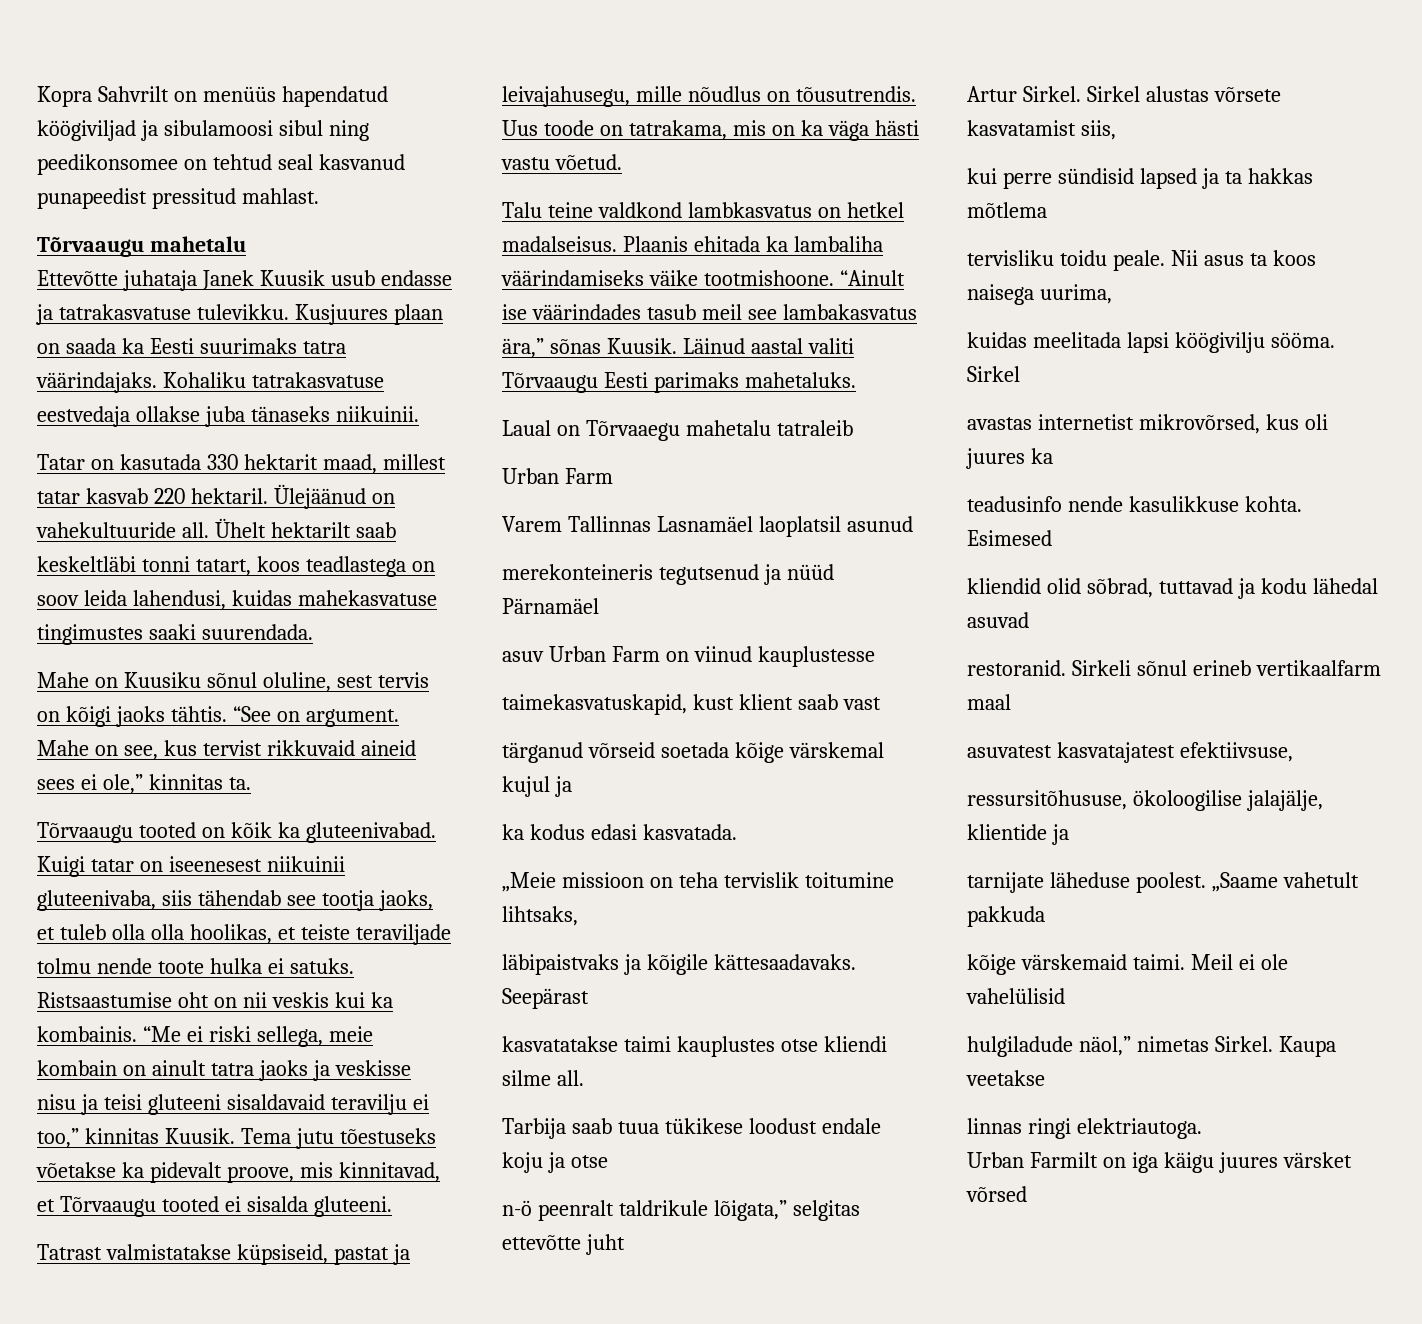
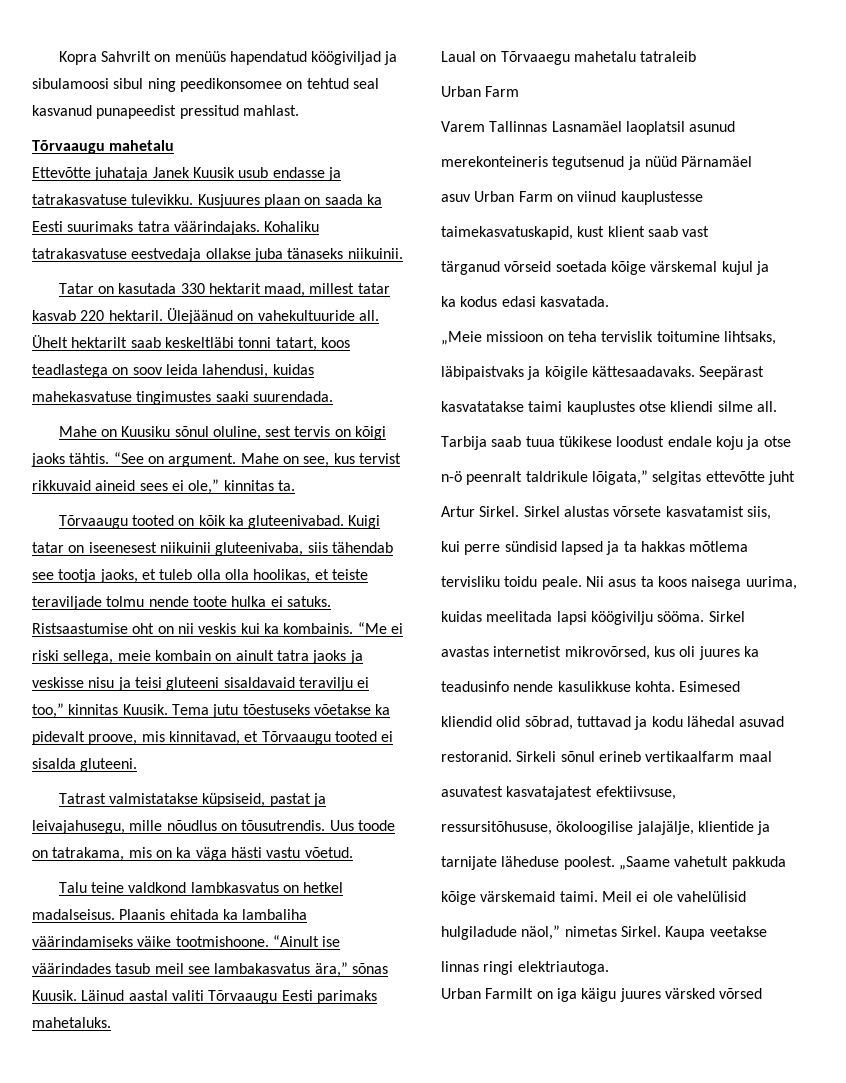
- Urban Farmilt on iga käigu juures värsket võrsed
+ Urban Farmilt on iga käigu juures värsked võrsed

